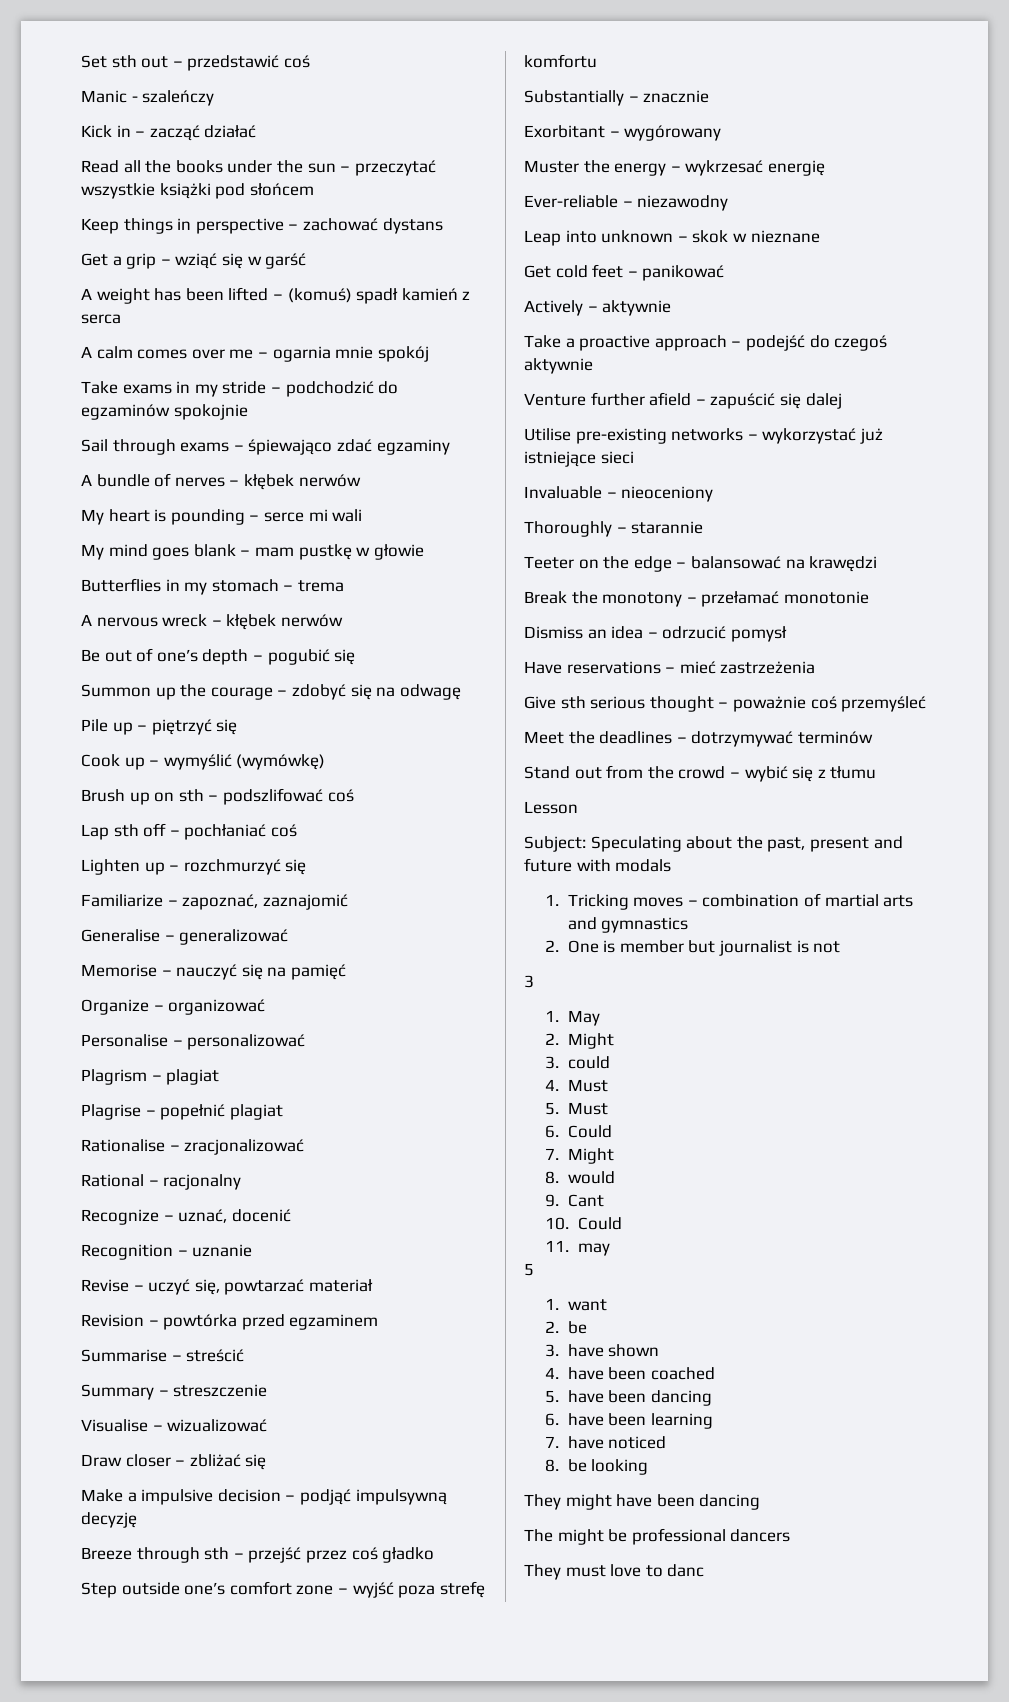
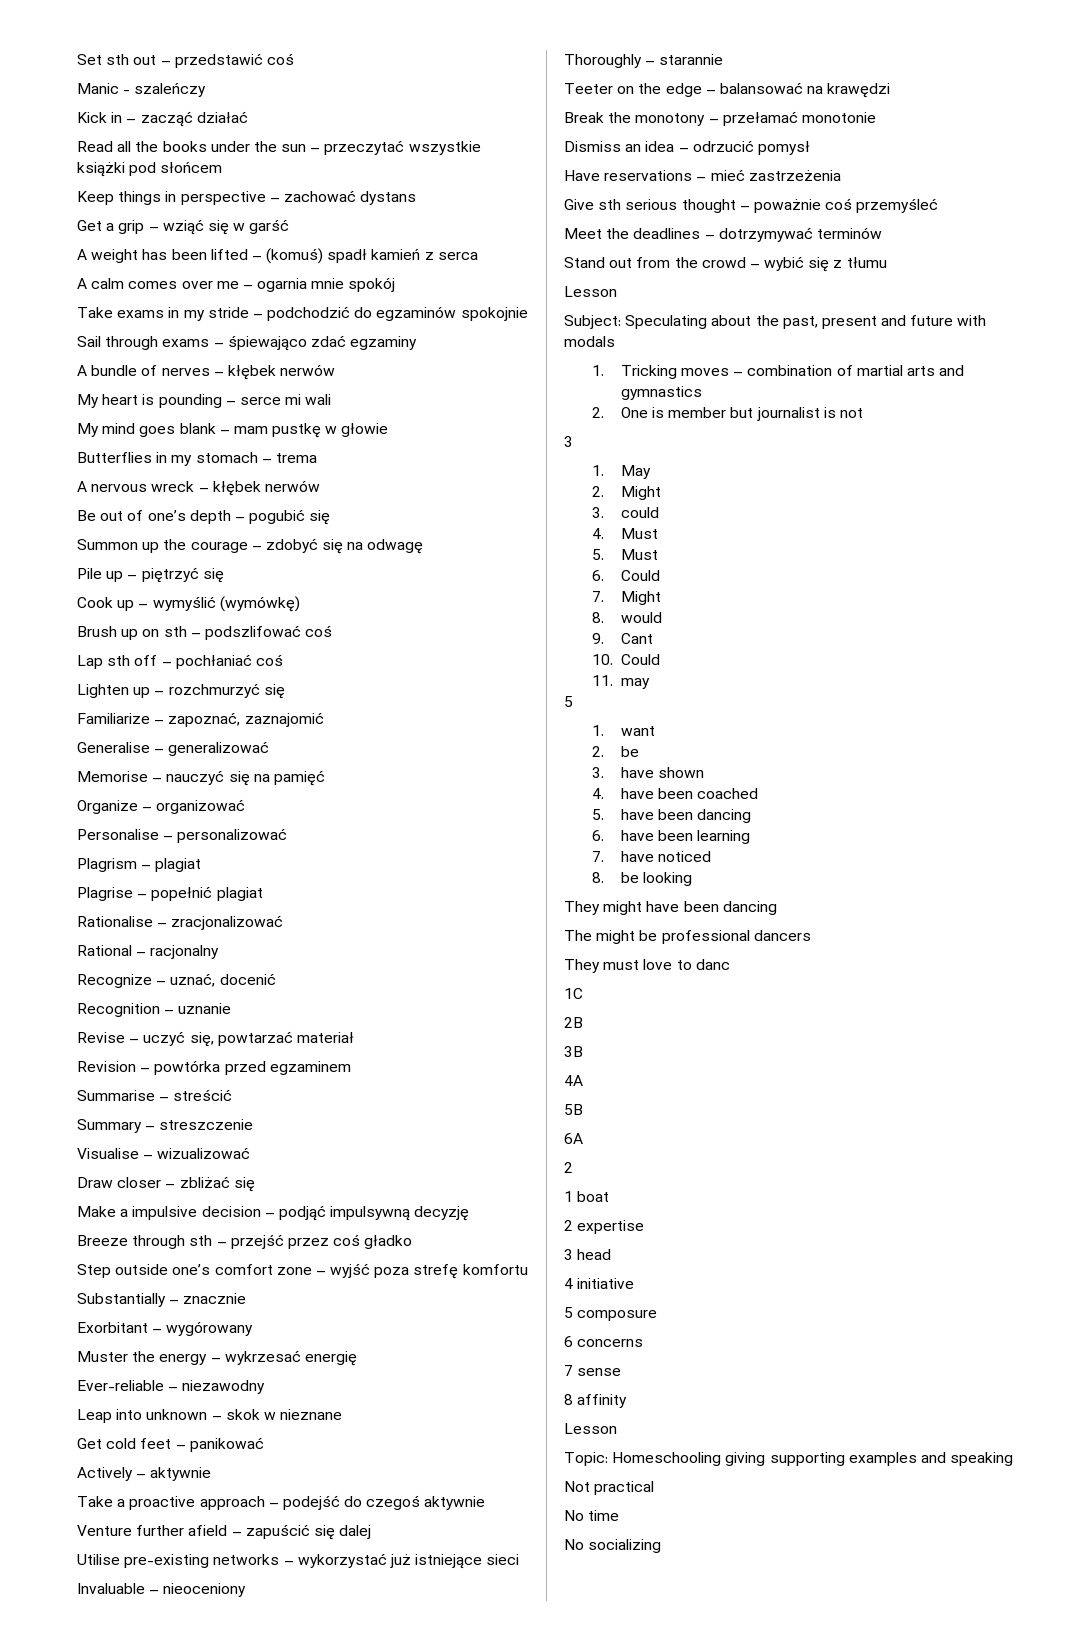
+ 1C
+ 2B
+ 3B
+ 4A
+ 5B
+ 6A
+ 2
+ 1 boat
+ 2 expertise
+ 3 head
+ 4 initiative
+ 5 composure
+ 6 concerns
+ 7 sense
+ 8 affinity
+ Lesson
+ Topic: Homeschooling giving supporting examples and speaking
+ Not practical
+ No time
+ No socializing

